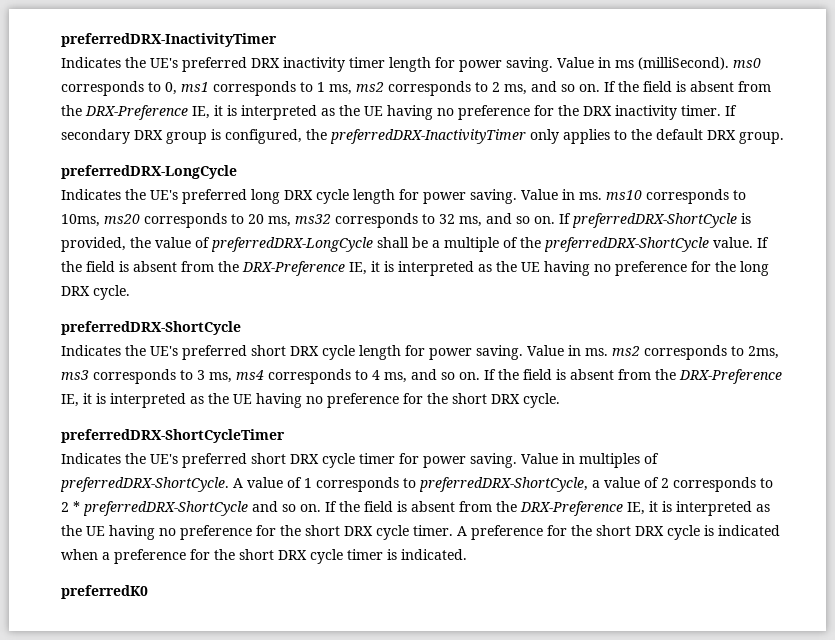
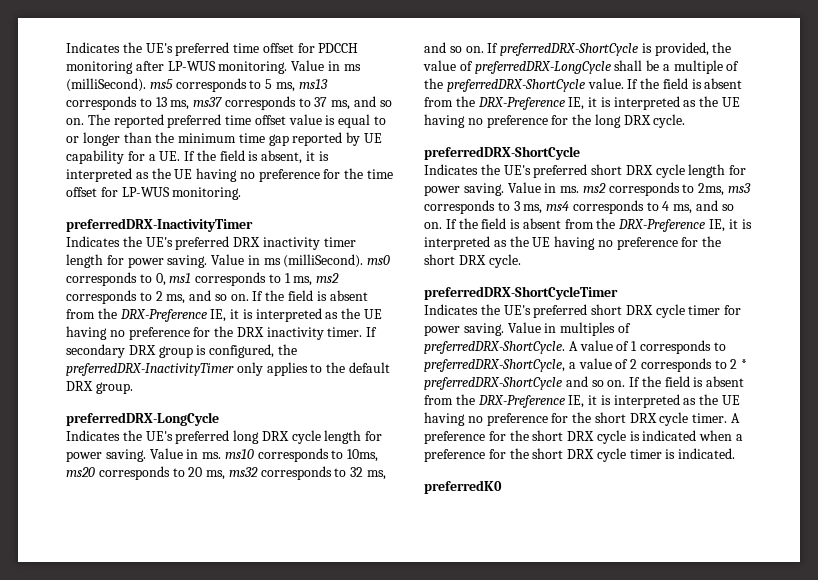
+ Indicates the UE's preferred time offset for PDCCH monitoring after LP-WUS monitoring. Value in ms (milliSecond). ms5 corresponds to 5 ms, ms13 corresponds to 13 ms, ms37 corresponds to 37 ms, and so on. The reported preferred time offset value is equal to or longer than the minimum time gap reported by UE capability for a UE. If the field is absent, it is interpreted as the UE having no preference for the time offset for LP-WUS monitoring.

